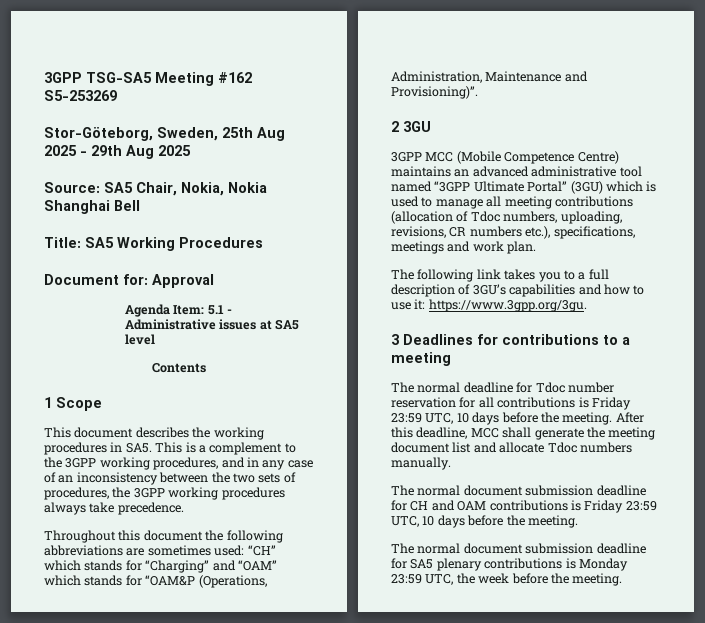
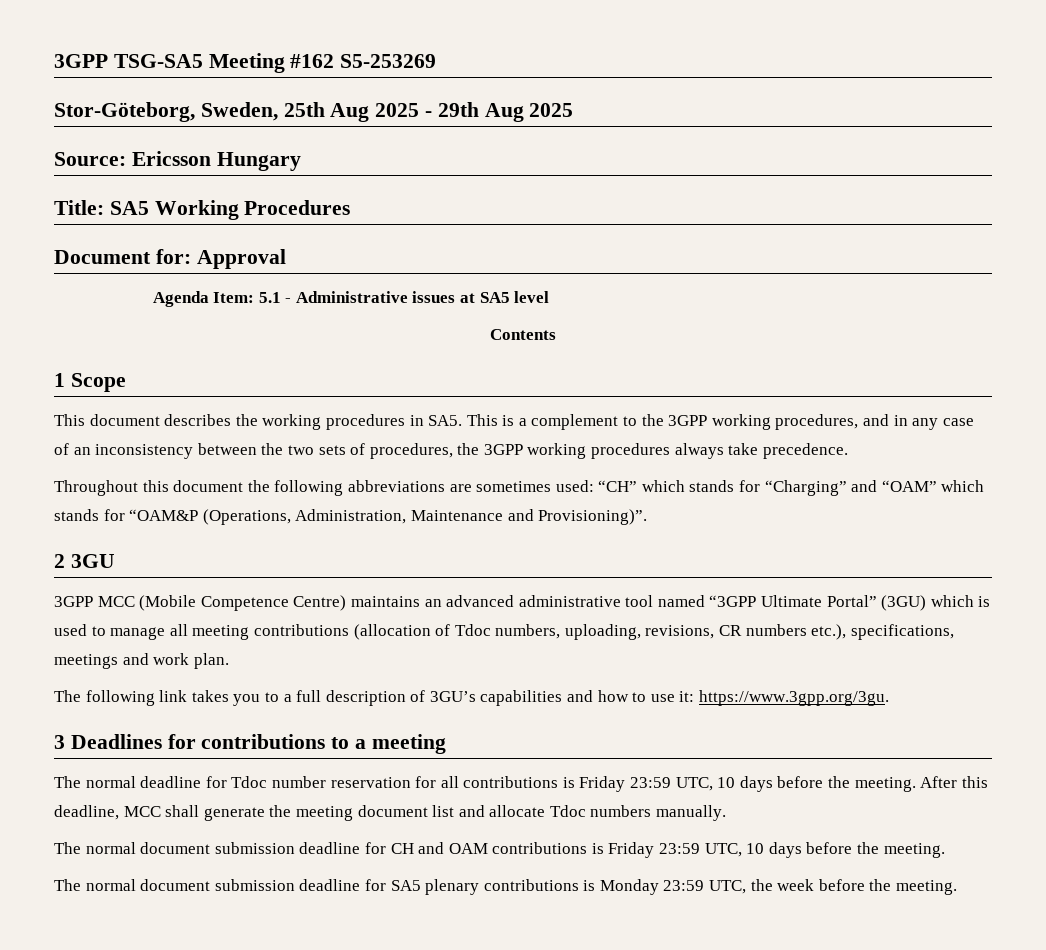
- Source: SA5 Chair, Nokia, Nokia Shanghai Bell
+ Source: Ericsson Hungary

